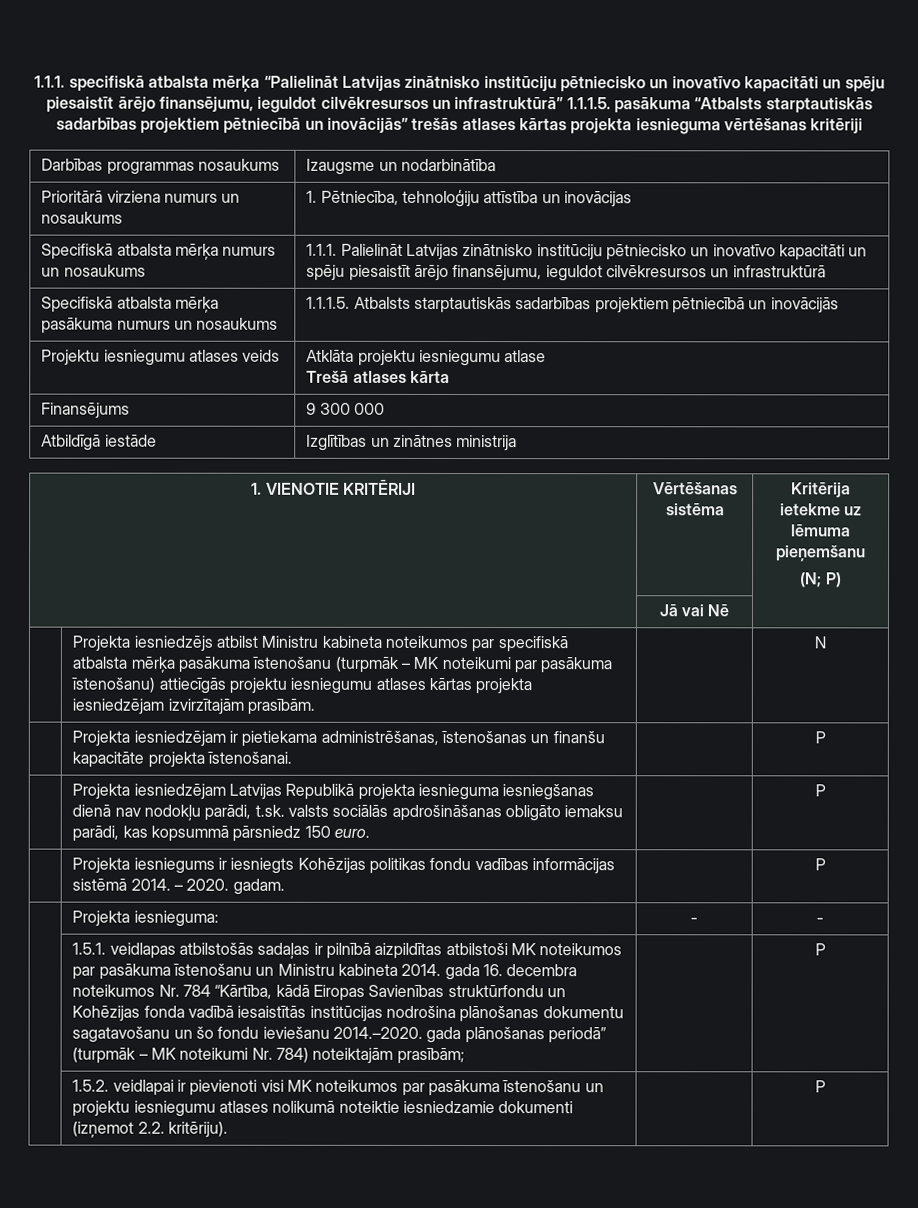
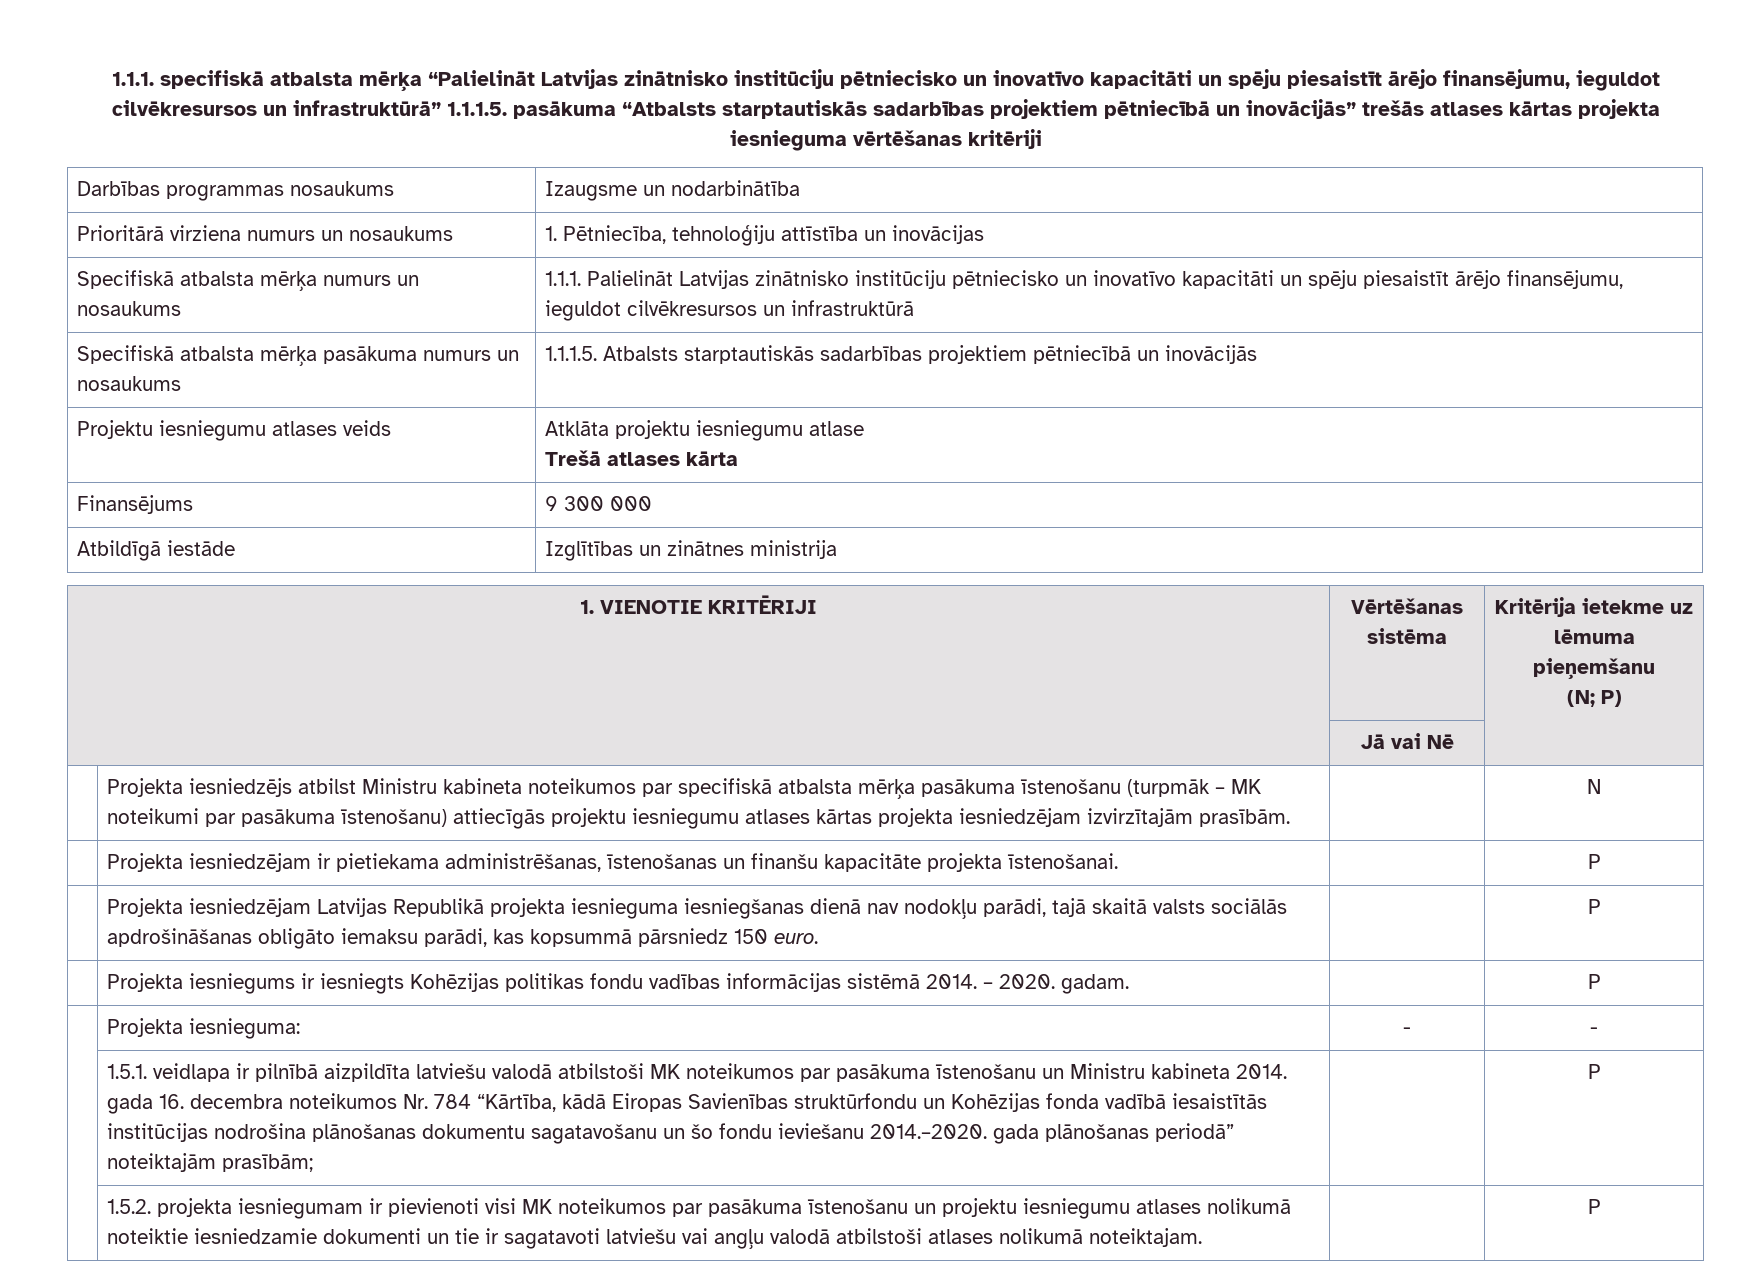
- | Projekta iesniedzējam Latvijas Republikā projekta iesnieguma iesniegšanas dienā nav nodokļu parādi, t.sk. valsts sociālās apdrošināšanas obligāto iemaksu parādi, kas kopsummā pārsniedz 150 euro. | | P
+ | Projekta iesniedzējam Latvijas Republikā projekta iesnieguma iesniegšanas dienā nav nodokļu parādi, tajā skaitā valsts sociālās apdrošināšanas obligāto iemaksu parādi, kas kopsummā pārsniedz 150 euro. | | P
- 1.5.1. veidlapas atbilstošās sadaļas ir pilnībā aizpildītas atbilstoši MK noteikumos par pasākuma īstenošanu un Ministru kabineta 2014. gada 16. decembra noteikumos Nr. 784 “Kārtība, kādā Eiropas Savienības struktūrfondu un Kohēzijas fonda vadībā iesaistītās institūcijas nodrošina plānošanas dokumentu sagatavošanu un šo fondu ieviešanu 2014.–2020. gada plānošanas periodā” (turpmāk – MK noteikumi Nr. 784) noteiktajām prasībām;
+ 1.5.1. veidlapa ir pilnībā aizpildīta latviešu valodā atbilstoši MK noteikumos par pasākuma īstenošanu un Ministru kabineta 2014. gada 16. decembra noteikumos Nr. 784 “Kārtība, kādā Eiropas Savienības struktūrfondu un Kohēzijas fonda vadībā iesaistītās institūcijas nodrošina plānošanas dokumentu sagatavošanu un šo fondu ieviešanu 2014.–2020. gada plānošanas periodā” noteiktajām prasībām;
- | 1.5.2. veidlapai ir pievienoti visi MK noteikumos par pasākuma īstenošanu un projektu iesniegumu atlases nolikumā noteiktie iesniedzamie dokumenti (izņemot 2.2. kritēriju). | | P
+ | 1.5.2. projekta iesniegumam ir pievienoti visi MK noteikumos par pasākuma īstenošanu un projektu iesniegumu atlases nolikumā noteiktie iesniedzamie dokumenti un tie ir sagatavoti latviešu vai angļu valodā atbilstoši atlases nolikumā noteiktajam. | | P

